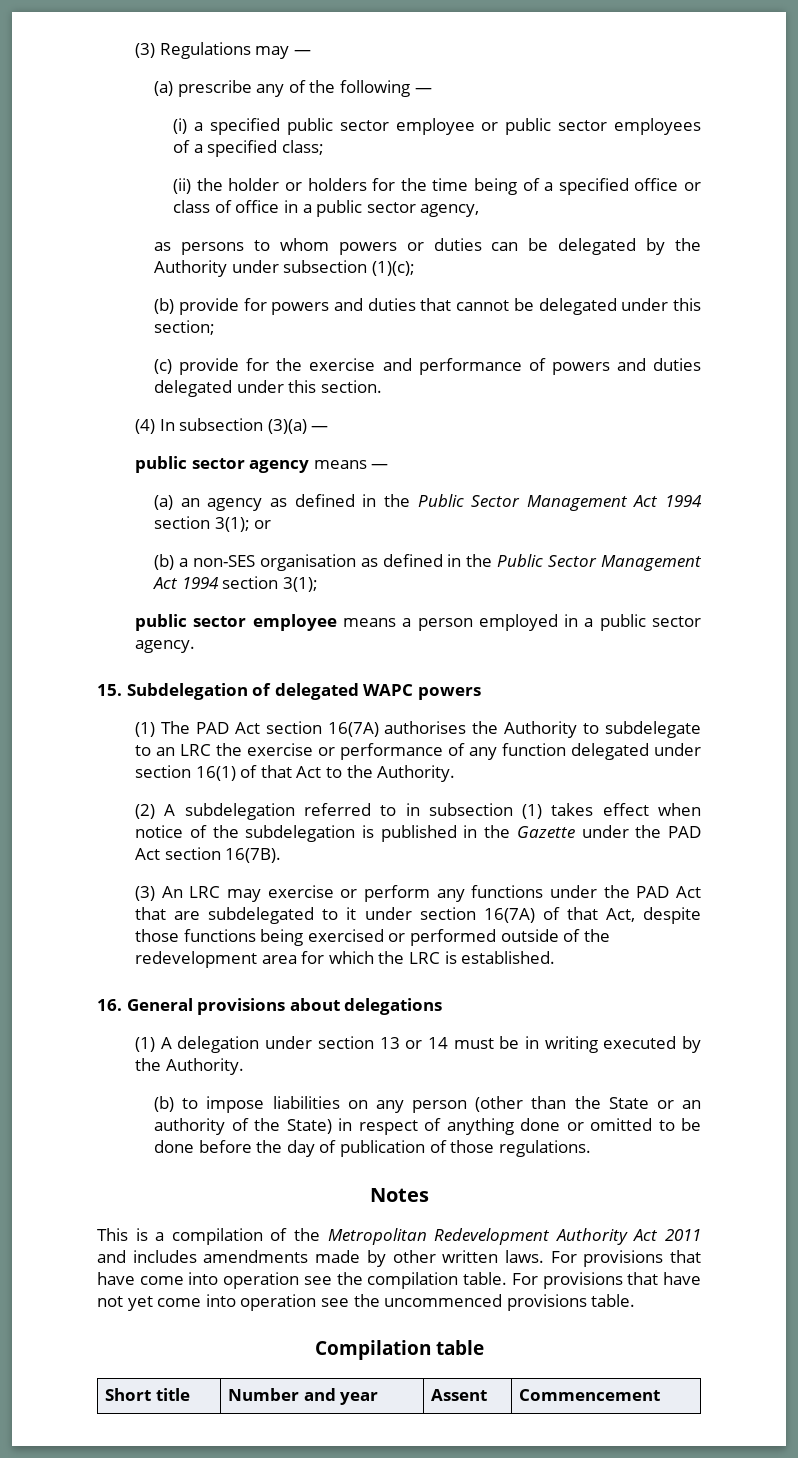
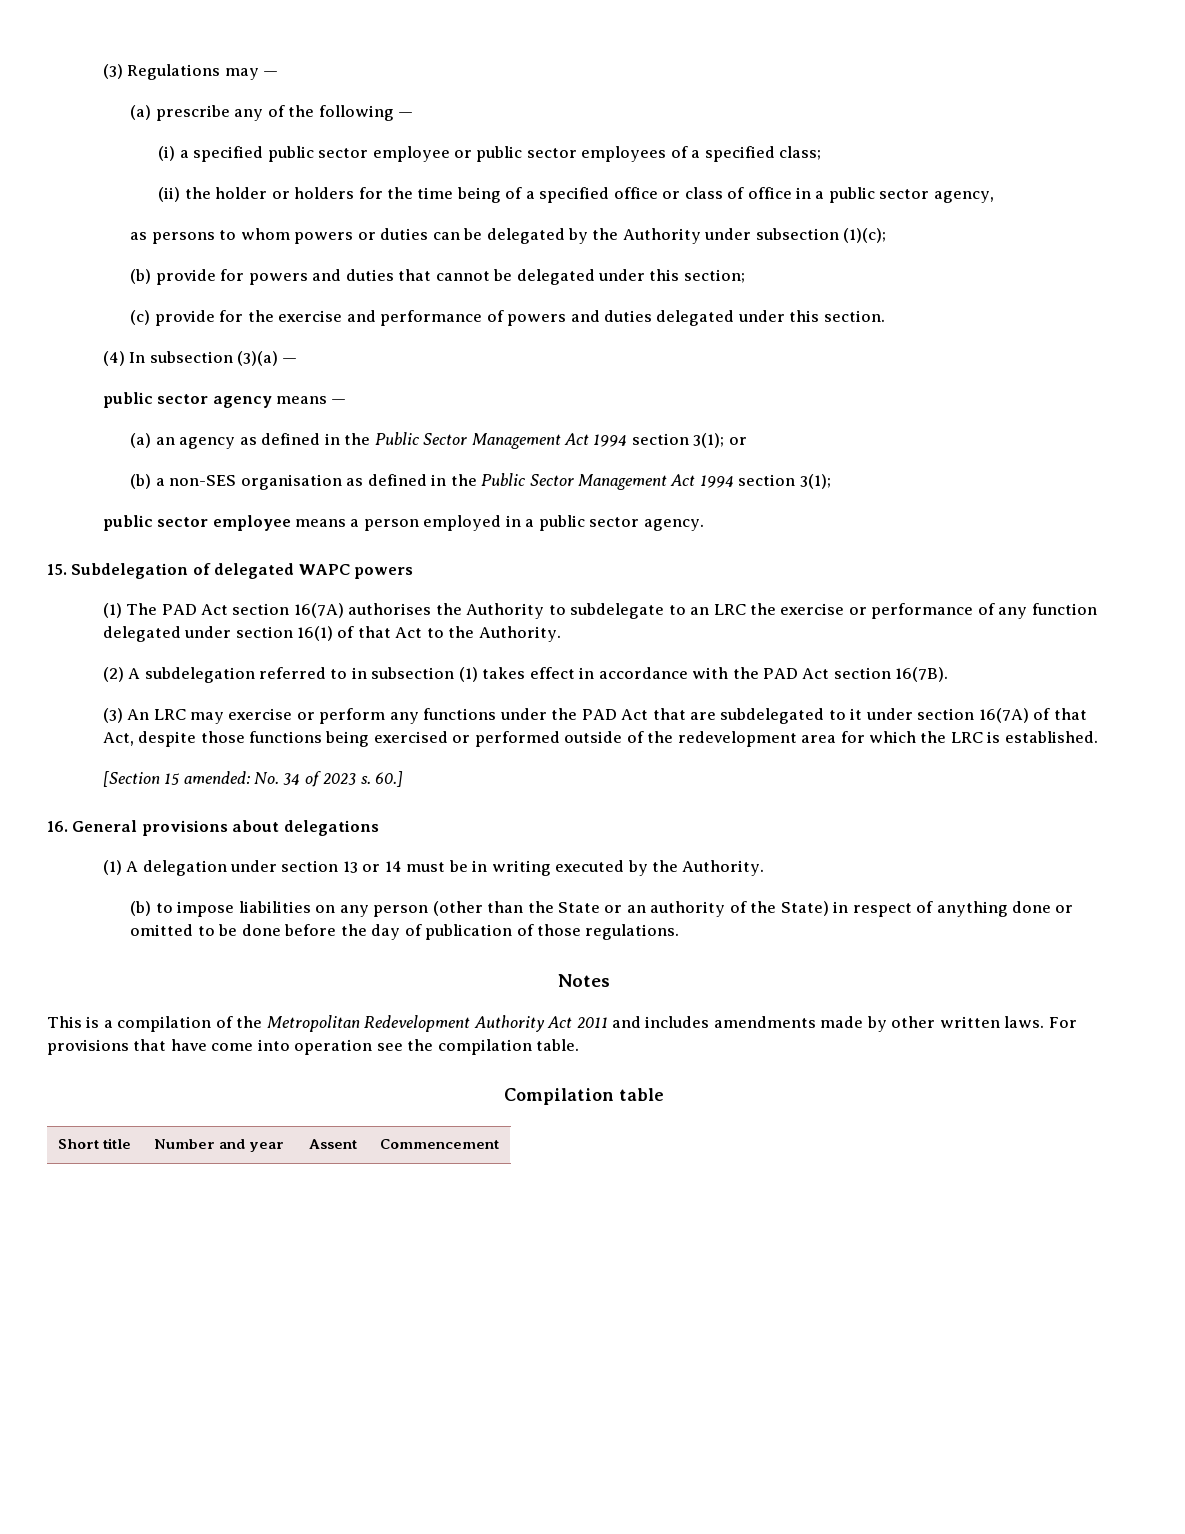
- (2) A subdelegation referred to in subsection (1) takes effect when notice of the subdelegation is published in the Gazette under the PAD Act section 16(7B).
+ (2) A subdelegation referred to in subsection (1) takes effect in accordance with the PAD Act section 16(7B).
+ [Section 15 amended: No. 34 of 2023 s. 60.]
- For provisions that have not yet come into operation see the uncommenced provisions table.

